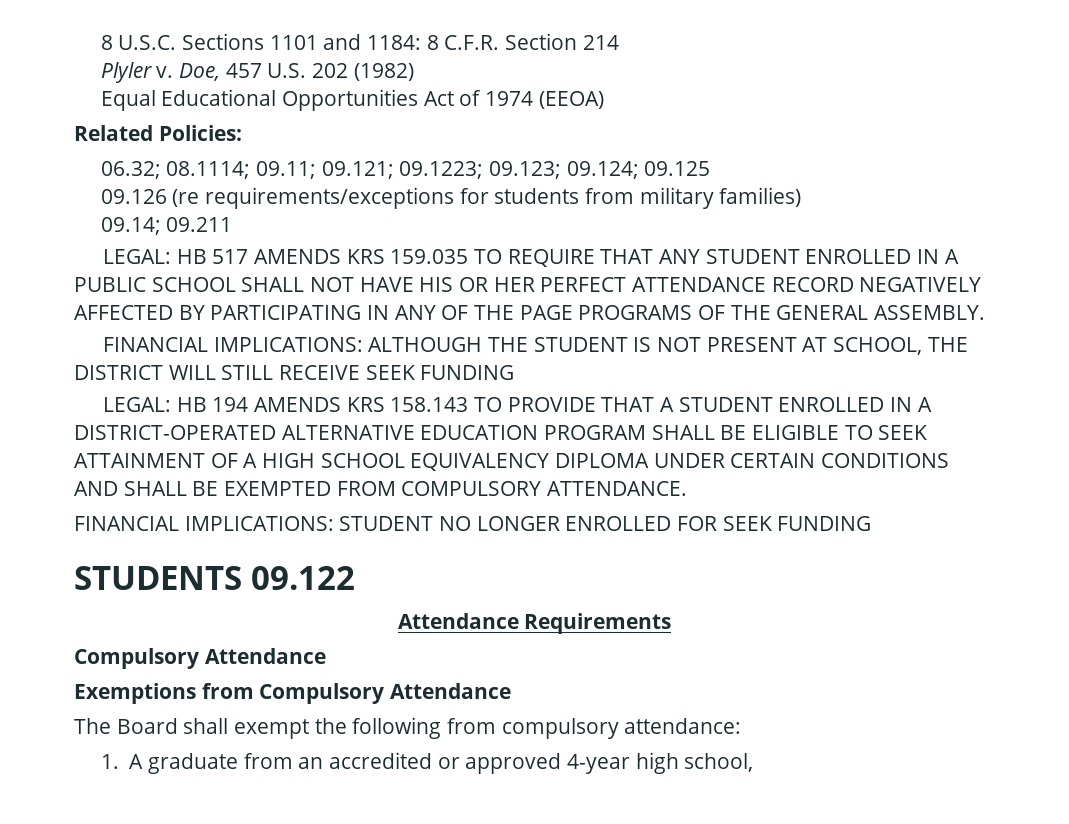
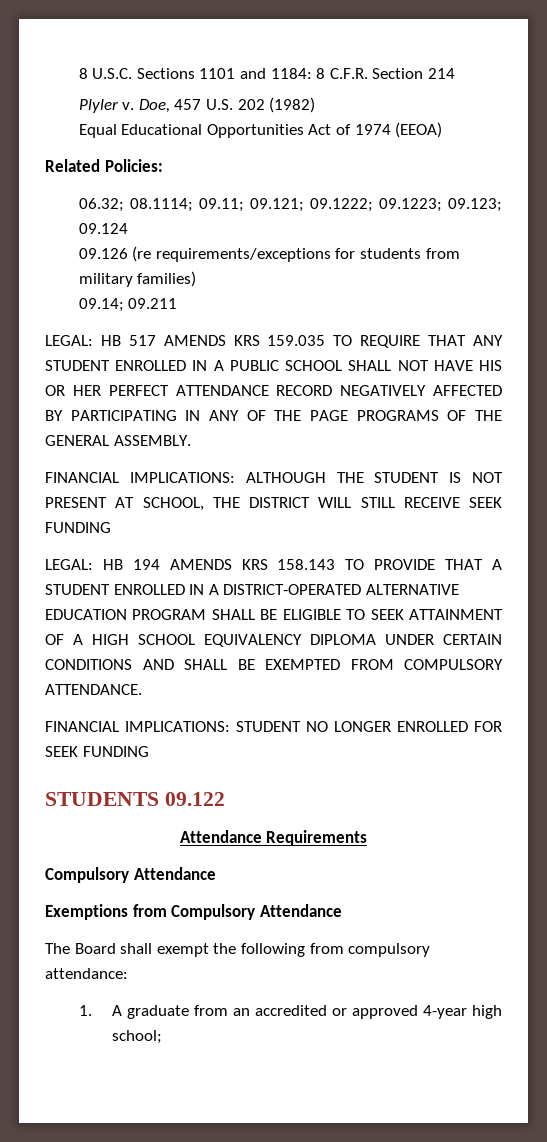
- 06.32; 08.1114; 09.11; 09.121; 09.1223; 09.123; 09.124; 09.125
+ 06.32; 08.1114; 09.11; 09.121; 09.1222; 09.1223; 09.123; 09.124
- 1. A graduate from an accredited or approved 4-year high school,
+ 1. A graduate from an accredited or approved 4-year high school;

